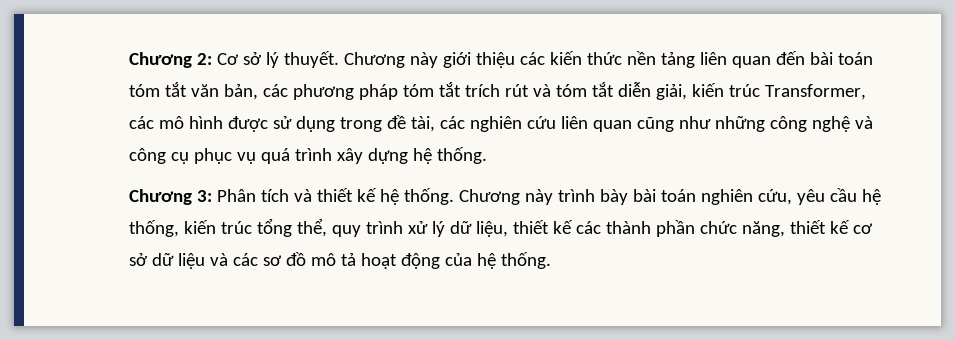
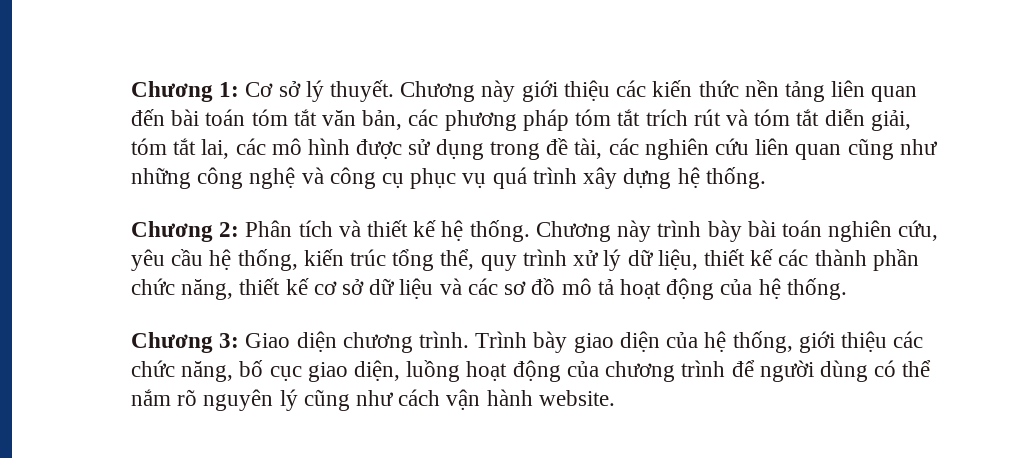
- Chương 2: Cơ sở lý thuyết.
+ Chương 1: Cơ sở lý thuyết.
- Chương này giới thiệu các kiến thức nền tảng liên quan đến bài toán tóm tắt văn bản, các phương pháp tóm tắt trích rút và tóm tắt diễn giải, kiến trúc Transformer, các mô hình được sử dụng trong đề tài, các nghiên cứu liên quan cũng như những công nghệ và công cụ phục vụ quá trình xây dựng hệ thống.
+ Chương này giới thiệu các kiến thức nền tảng liên quan đến bài toán tóm tắt văn bản, các phương pháp tóm tắt trích rút và tóm tắt diễn giải, tóm tắt lai, các mô hình được sử dụng trong đề tài, các nghiên cứu liên quan cũng như những công nghệ và công cụ phục vụ quá trình xây dựng hệ thống.
- Chương 3: Phân tích và thiết kế hệ thống.
+ Chương 2: Phân tích và thiết kế hệ thống.
+ Chương 3: Giao diện chương trình. Trình bày giao diện của hệ thống, giới thiệu các chức năng, bố cục giao diện, luồng hoạt động của chương trình để người dùng có thể nắm rõ nguyên lý cũng như cách vận hành website.

